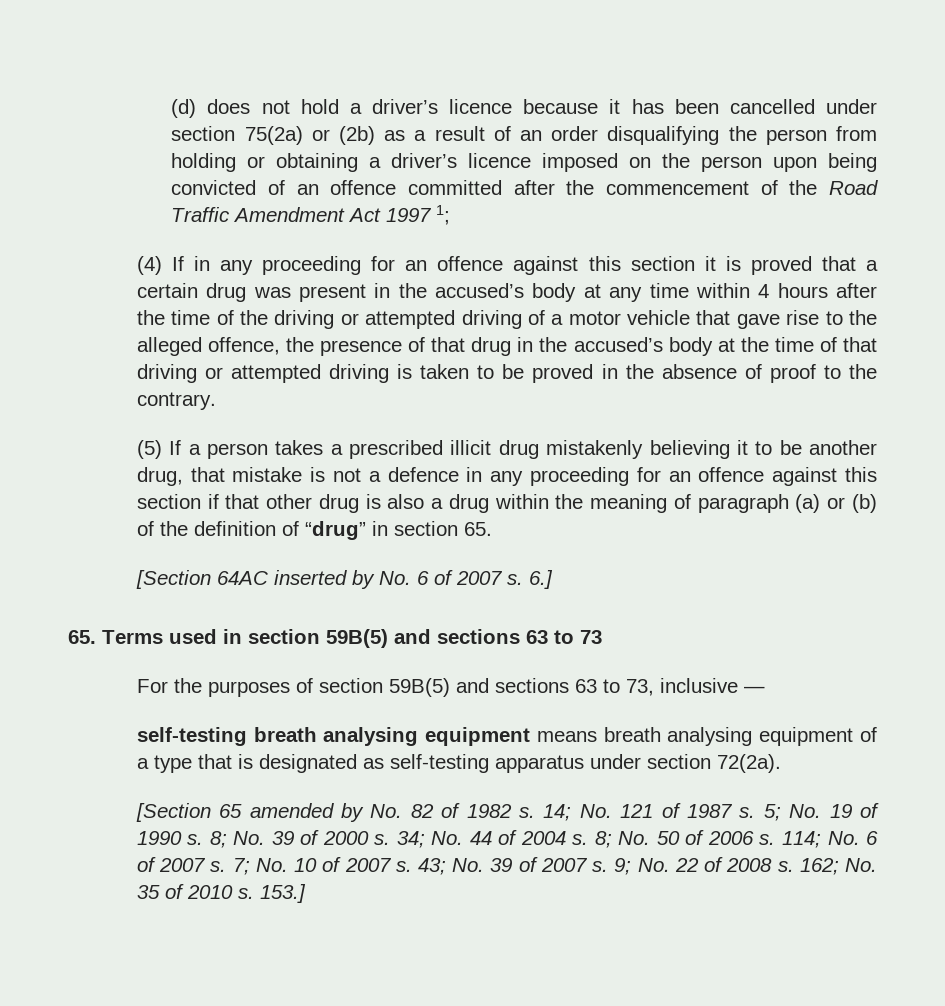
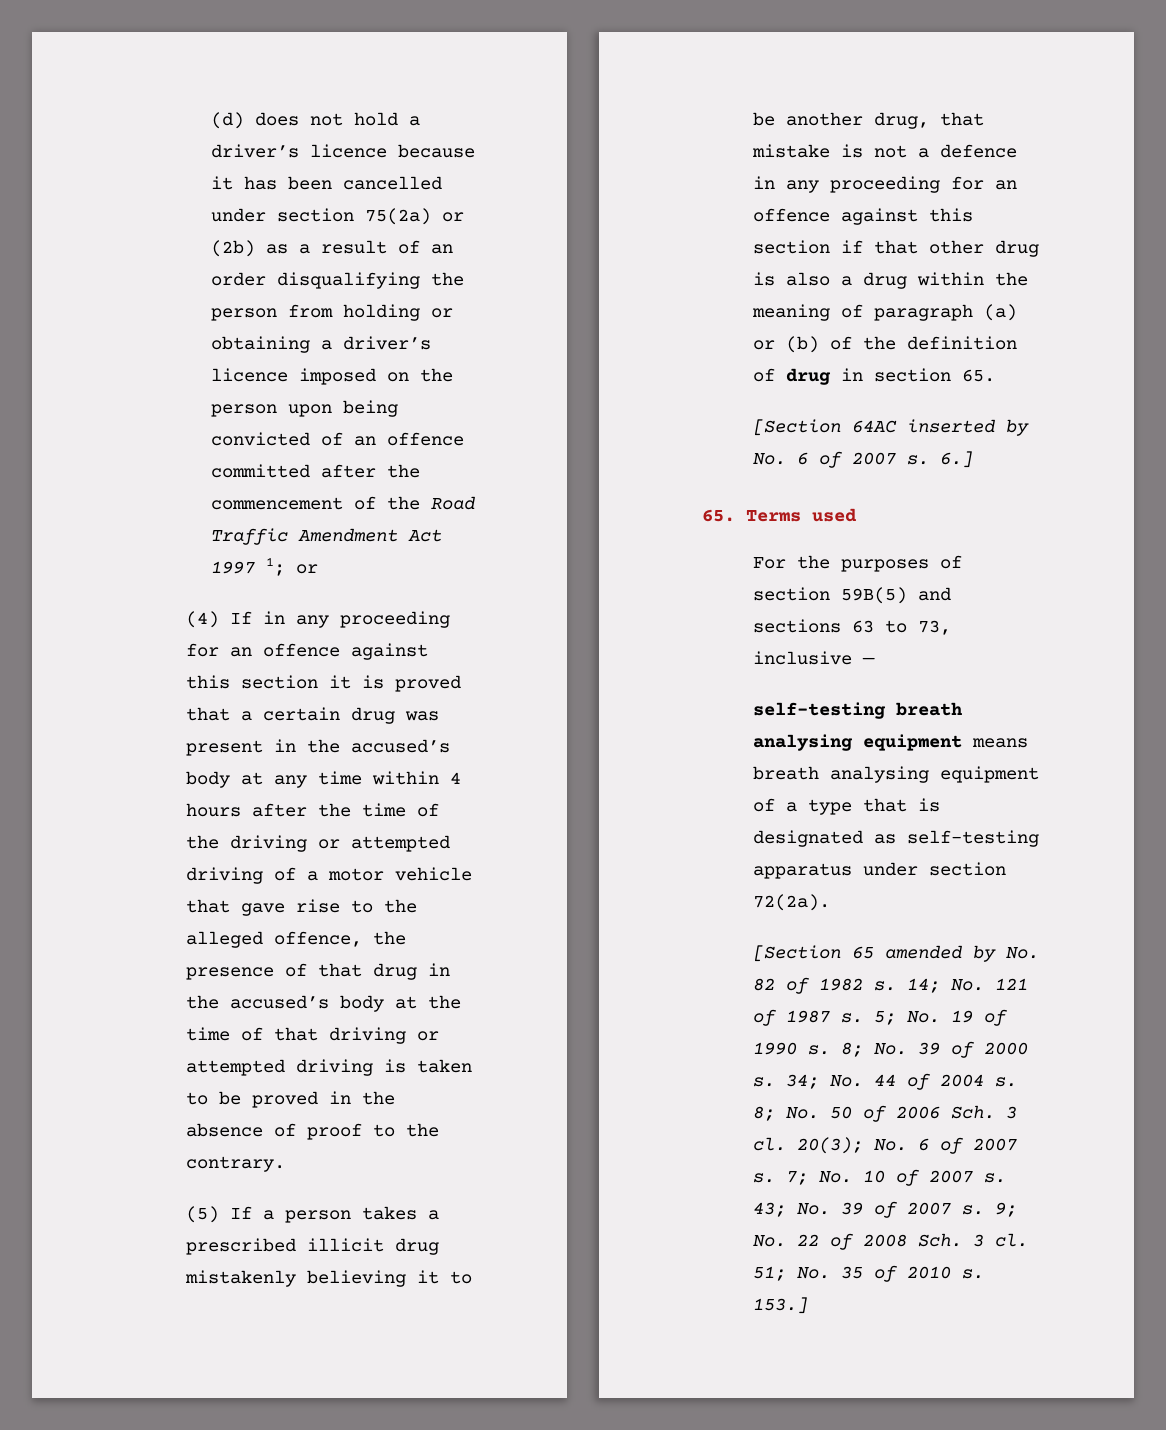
- (d) does not hold a driver’s licence because it has been cancelled under section 75(2a) or (2b) as a result of an order disqualifying the person from holding or obtaining a driver’s licence imposed on the person upon being convicted of an offence committed after the commencement of the Road Traffic Amendment Act 1997 1;
+ (d) does not hold a driver’s licence because it has been cancelled under section 75(2a) or (2b) as a result of an order disqualifying the person from holding or obtaining a driver’s licence imposed on the person upon being convicted of an offence committed after the commencement of the Road Traffic Amendment Act 1997 1; or
- (5) If a person takes a prescribed illicit drug mistakenly believing it to be another drug, that mistake is not a defence in any proceeding for an offence against this section if that other drug is also a drug within the meaning of paragraph (a) or (b) of the definition of “drug” in section 65.
+ (5) If a person takes a prescribed illicit drug mistakenly believing it to be another drug, that mistake is not a defence in any proceeding for an offence against this section if that other drug is also a drug within the meaning of paragraph (a) or (b) of the definition of drug in section 65.
- 65. Terms used in section 59B(5) and sections 63 to 73
+ 65. Terms used
- 8; No. 50 of 2006 s. 114; No. 6 of 2007 s.
+ 8; No. 50 of 2006 Sch. 3 cl. 20(3); No. 6 of 2007 s.
- 9; No. 22 of 2008 s. 162; No. 35 of 2010 s.
+ 9; No. 22 of 2008 Sch. 3 cl. 51; No. 35 of 2010 s.

